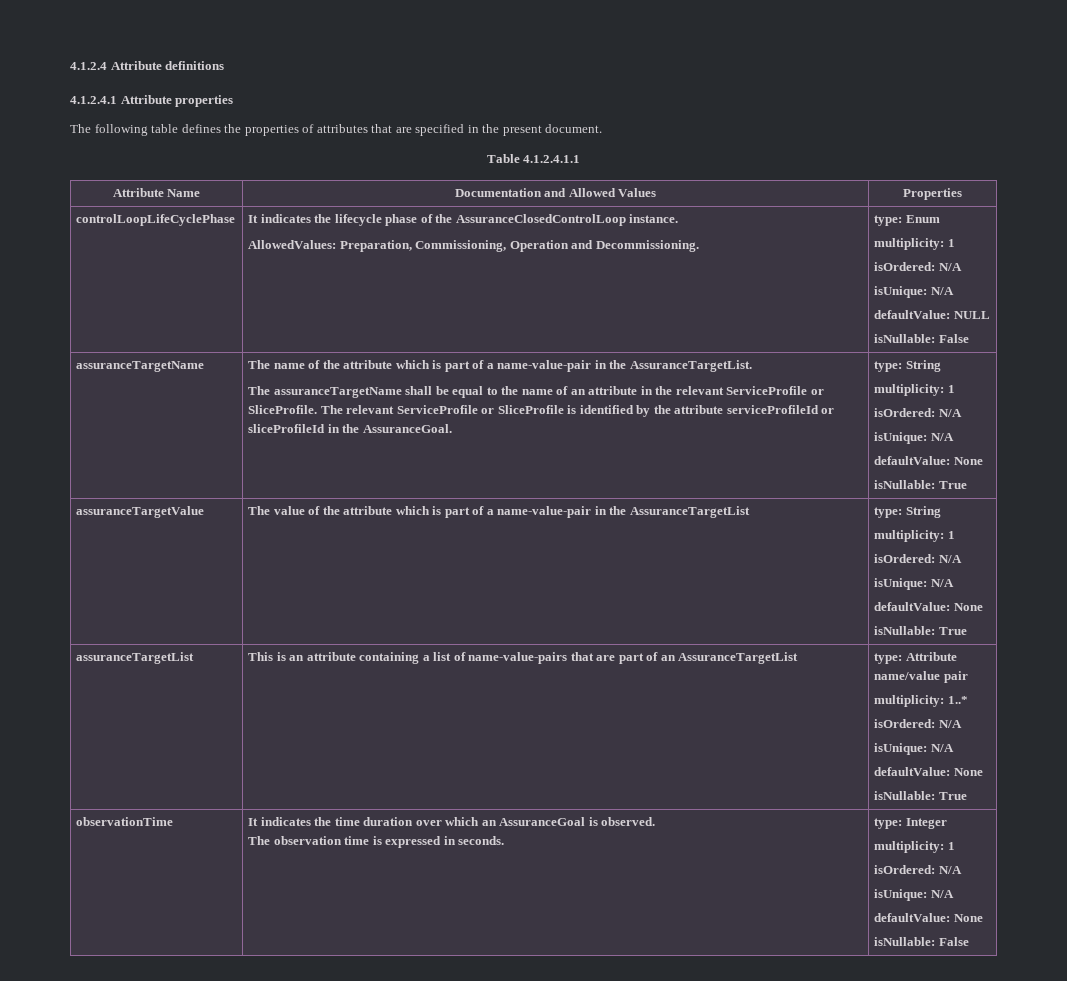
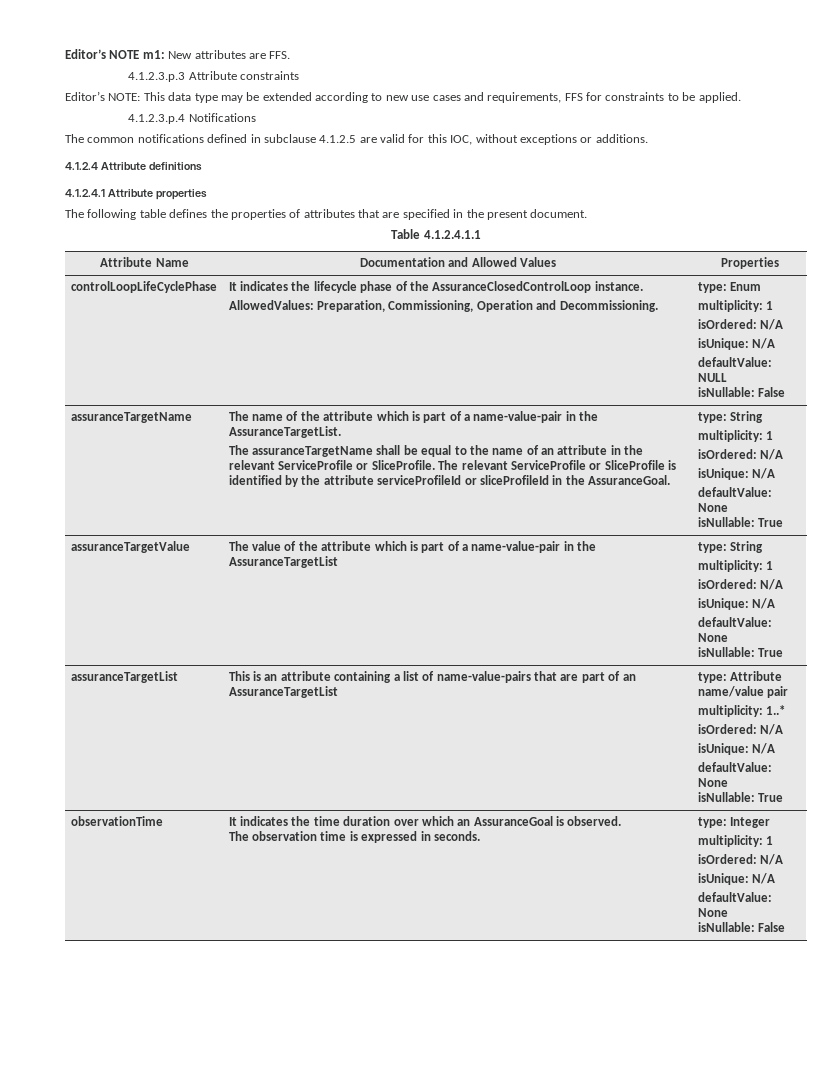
+ Editor’s NOTE m1: New attributes are FFS.
+ 4.1.2.3.p.3 Attribute constraints
+ Editor’s NOTE: This data type may be extended according to new use cases and requirements, FFS for constraints to be applied.
+ 4.1.2.3.p.4 Notifications
+ The common notifications defined in subclause 4.1.2.5 are valid for this IOC, without exceptions or additions.

